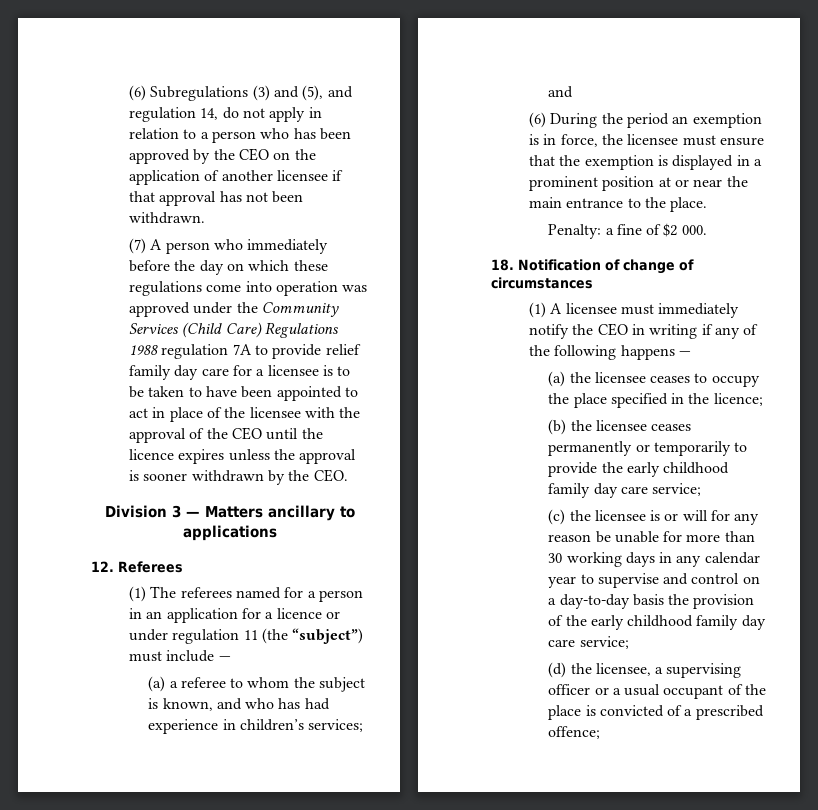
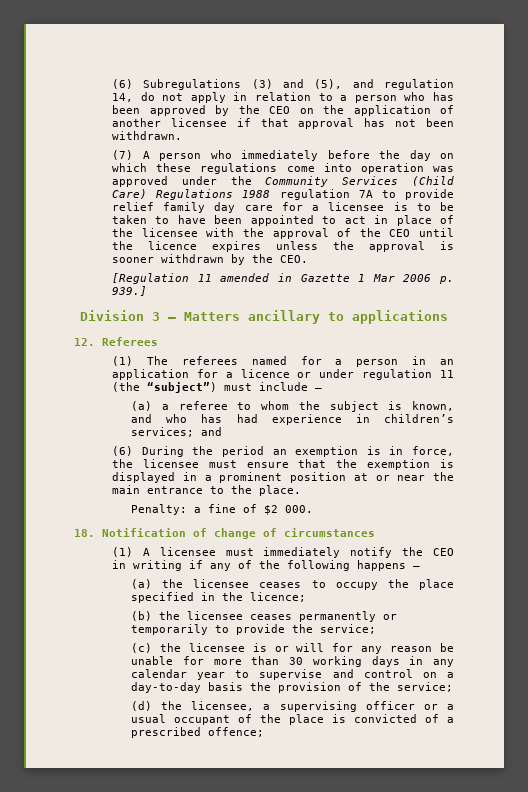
+ [Regulation 11 amended in Gazette 1 Mar 2006 p. 939.]
- (b) the licensee ceases permanently or temporarily to provide the early childhood family day care service;
+ (b) the licensee ceases permanently or temporarily to provide the service;
- (c) the licensee is or will for any reason be unable for more than 30 working days in any calendar year to supervise and control on a day-to-day basis the provision of the early childhood family day care service;
+ (c) the licensee is or will for any reason be unable for more than 30 working days in any calendar year to supervise and control on a day-to-day basis the provision of the service;

